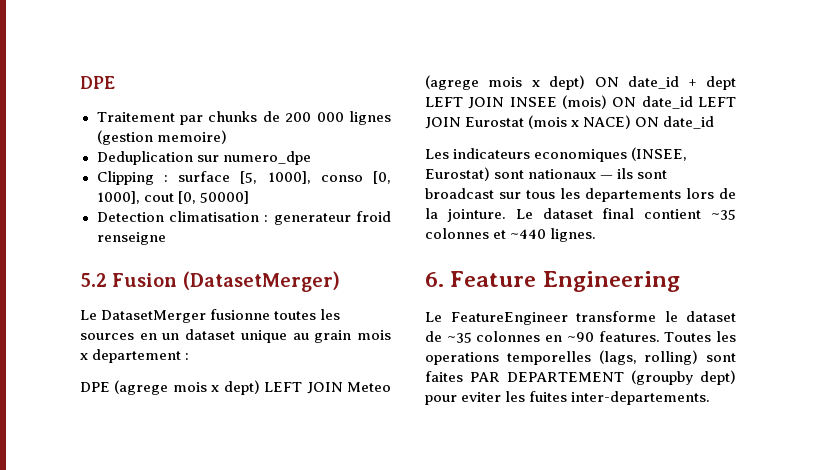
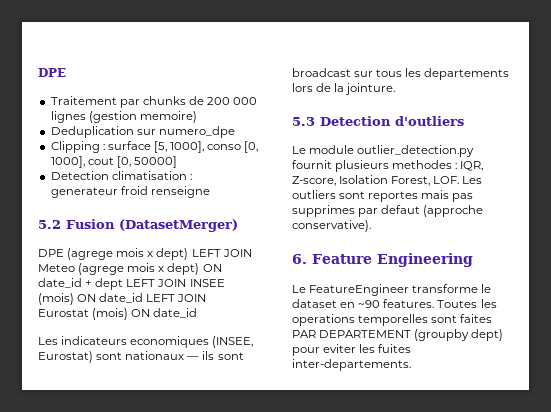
- Le DatasetMerger fusionne toutes les sources en un dataset unique au grain mois x departement :
- DPE (agrege mois x dept) LEFT JOIN Meteo (agrege mois x dept) ON date_id + dept LEFT JOIN INSEE (mois) ON date_id LEFT JOIN Eurostat (mois x NACE) ON date_id
+ DPE (agrege mois x dept) LEFT JOIN Meteo (agrege mois x dept) ON date_id + dept LEFT JOIN INSEE (mois) ON date_id LEFT JOIN Eurostat (mois) ON date_id
- Les indicateurs economiques (INSEE, Eurostat) sont nationaux — ils sont broadcast sur tous les departements lors de la jointure. Le dataset final contient ~35 colonnes et ~440 lignes.
+ Les indicateurs economiques (INSEE, Eurostat) sont nationaux — ils sont broadcast sur tous les departements lors de la jointure.
+ 5.3 Detection d'outliers
+ Le module outlier_detection.py fournit plusieurs methodes : IQR, Z-score, Isolation Forest, LOF. Les outliers sont reportes mais pas supprimes par defaut (approche conservative).
- Le FeatureEngineer transforme le dataset de ~35 colonnes en ~90 features.
+ Le FeatureEngineer transforme le dataset en ~90 features.
- Toutes les operations temporelles (lags, rolling) sont faites PAR DEPARTEMENT (groupby dept) pour eviter les fuites inter-departements.
+ Toutes les operations temporelles sont faites PAR DEPARTEMENT (groupby dept) pour eviter les fuites inter-departements.

